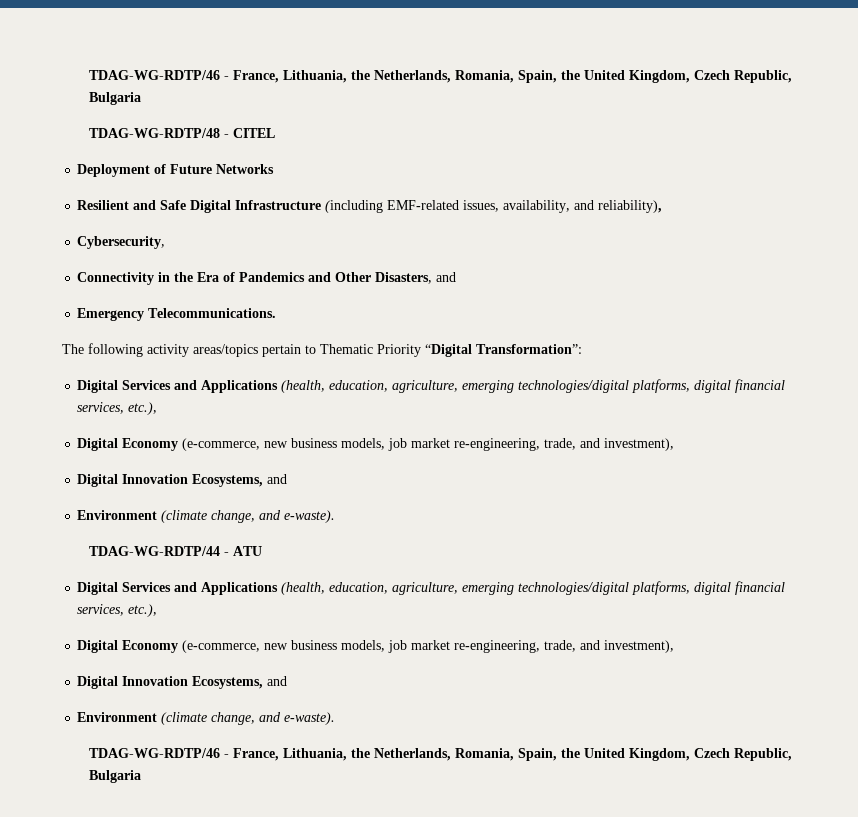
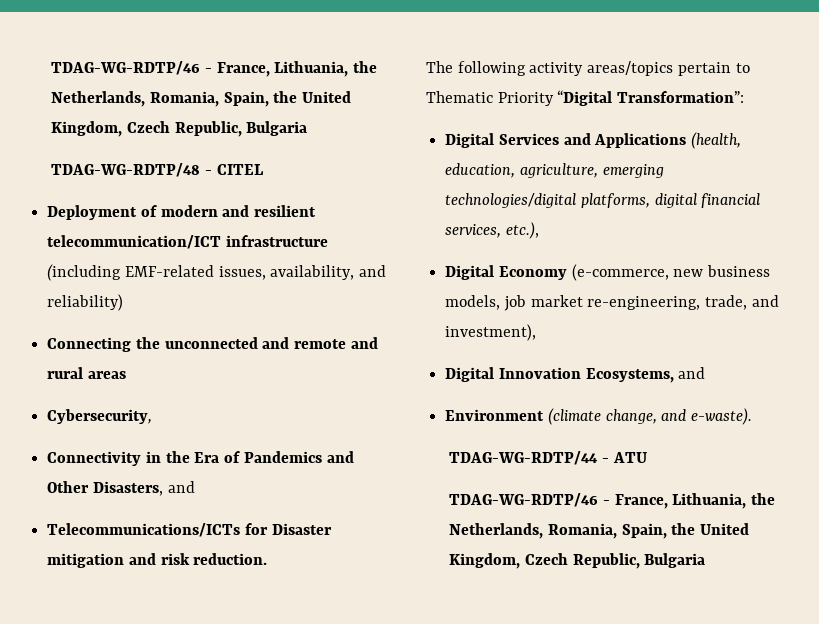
- Deployment of Future Networks
- Resilient and Safe Digital Infrastructure (including EMF-related issues, availability, and reliability),
+ Deployment of modern and resilient telecommunication/ICT infrastructure (including EMF-related issues, availability, and reliability)
+ Connecting the unconnected and remote and rural areas
- Emergency Telecommunications.
+ Telecommunications/ICTs for Disaster mitigation and risk reduction.
  TDAG-WG-RDTP/44 - ATU
- Digital Services and Applications (health, education, agriculture, emerging technologies/digital platforms, digital financial services, etc.),
- Digital Economy (e-commerce, new business models, job market re-engineering, trade, and investment),
- Digital Innovation Ecosystems, and
- Environment (climate change, and e-waste).

